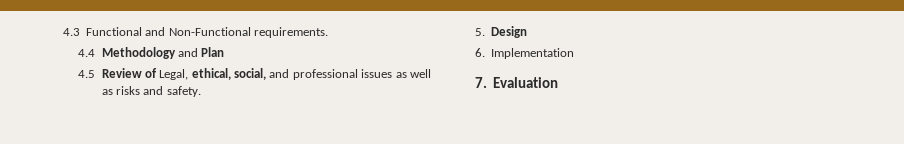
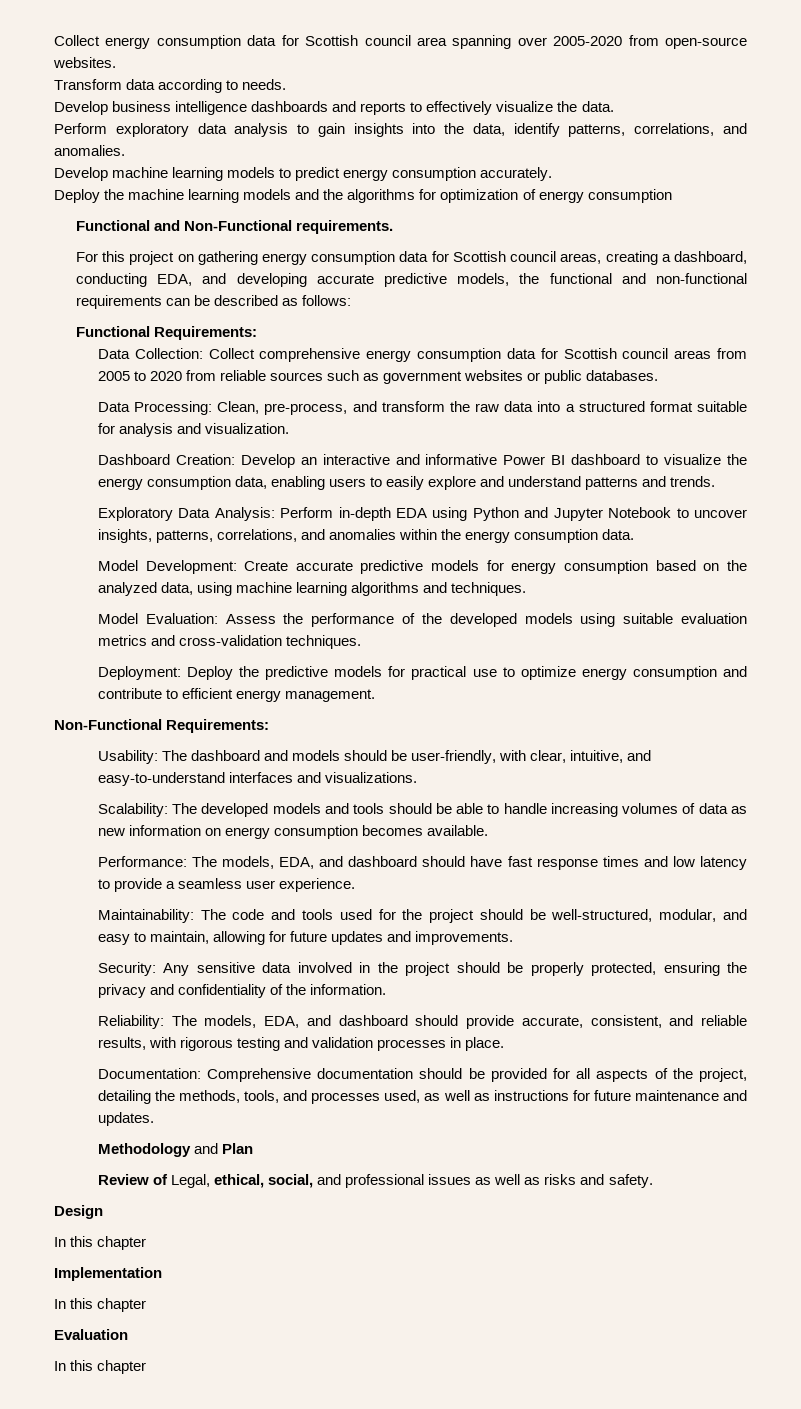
- 4.3 Functional and Non-Functional requirements.
- 4.4 Methodology and Plan
+ Collect energy consumption data for Scottish council area spanning over 2005-2020 from open-source websites.
+ Transform data according to needs.
+ Develop business intelligence dashboards and reports to effectively visualize the data.
+ Perform exploratory data analysis to gain insights into the data, identify patterns, correlations, and anomalies.
+ Develop machine learning models to predict energy consumption accurately.
+ Deploy the machine learning models and the algorithms for optimization of energy consumption
+ Functional and Non-Functional requirements.
+ For this project on gathering energy consumption data for Scottish council areas, creating a dashboard, conducting EDA, and developing accurate predictive models, the functional and non-functional requirements can be described as follows:
+ Functional Requirements:
+ Data Collection: Collect comprehensive energy consumption data for Scottish council areas from 2005 to 2020 from reliable sources such as government websites or public databases.
+ Data Processing: Clean, pre-process, and transform the raw data into a structured format suitable for analysis and visualization.
+ Dashboard Creation: Develop an interactive and informative Power BI dashboard to visualize the energy consumption data, enabling users to easily explore and understand patterns and trends.
+ Exploratory Data Analysis: Perform in-depth EDA using Python and Jupyter Notebook to uncover insights, patterns, correlations, and anomalies within the energy consumption data.
+ Model Development: Create accurate predictive models for energy consumption based on the analyzed data, using machine learning algorithms and techniques.
+ Model Evaluation: Assess the performance of the developed models using suitable evaluation metrics and cross-validation techniques.
+ Deployment: Deploy the predictive models for practical use to optimize energy consumption and contribute to efficient energy management.
+ Non-Functional Requirements:
+ Usability: The dashboard and models should be user-friendly, with clear, intuitive, and easy-to-understand interfaces and visualizations.
+ Scalability: The developed models and tools should be able to handle increasing volumes of data as new information on energy consumption becomes available.
+ Performance: The models, EDA, and dashboard should have fast response times and low latency to provide a seamless user experience.
+ Maintainability: The code and tools used for the project should be well-structured, modular, and easy to maintain, allowing for future updates and improvements.
+ Security: Any sensitive data involved in the project should be properly protected, ensuring the privacy and confidentiality of the information.
+ Reliability: The models, EDA, and dashboard should provide accurate, consistent, and reliable results, with rigorous testing and validation processes in place.
+ Documentation: Comprehensive documentation should be provided for all aspects of the project, detailing the methods, tools, and processes used, as well as instructions for future maintenance and updates.
+ Methodology and Plan
- 4.5 Review of Legal, ethical, social, and professional issues as well as risks and safety.
+ Review of Legal, ethical, social, and professional issues as well as risks and safety.
- 5. Design
- 6. Implementation
- 7. Evaluation
+ Design
+ In this chapter
+ Implementation
+ In this chapter
+ Evaluation
+ In this chapter

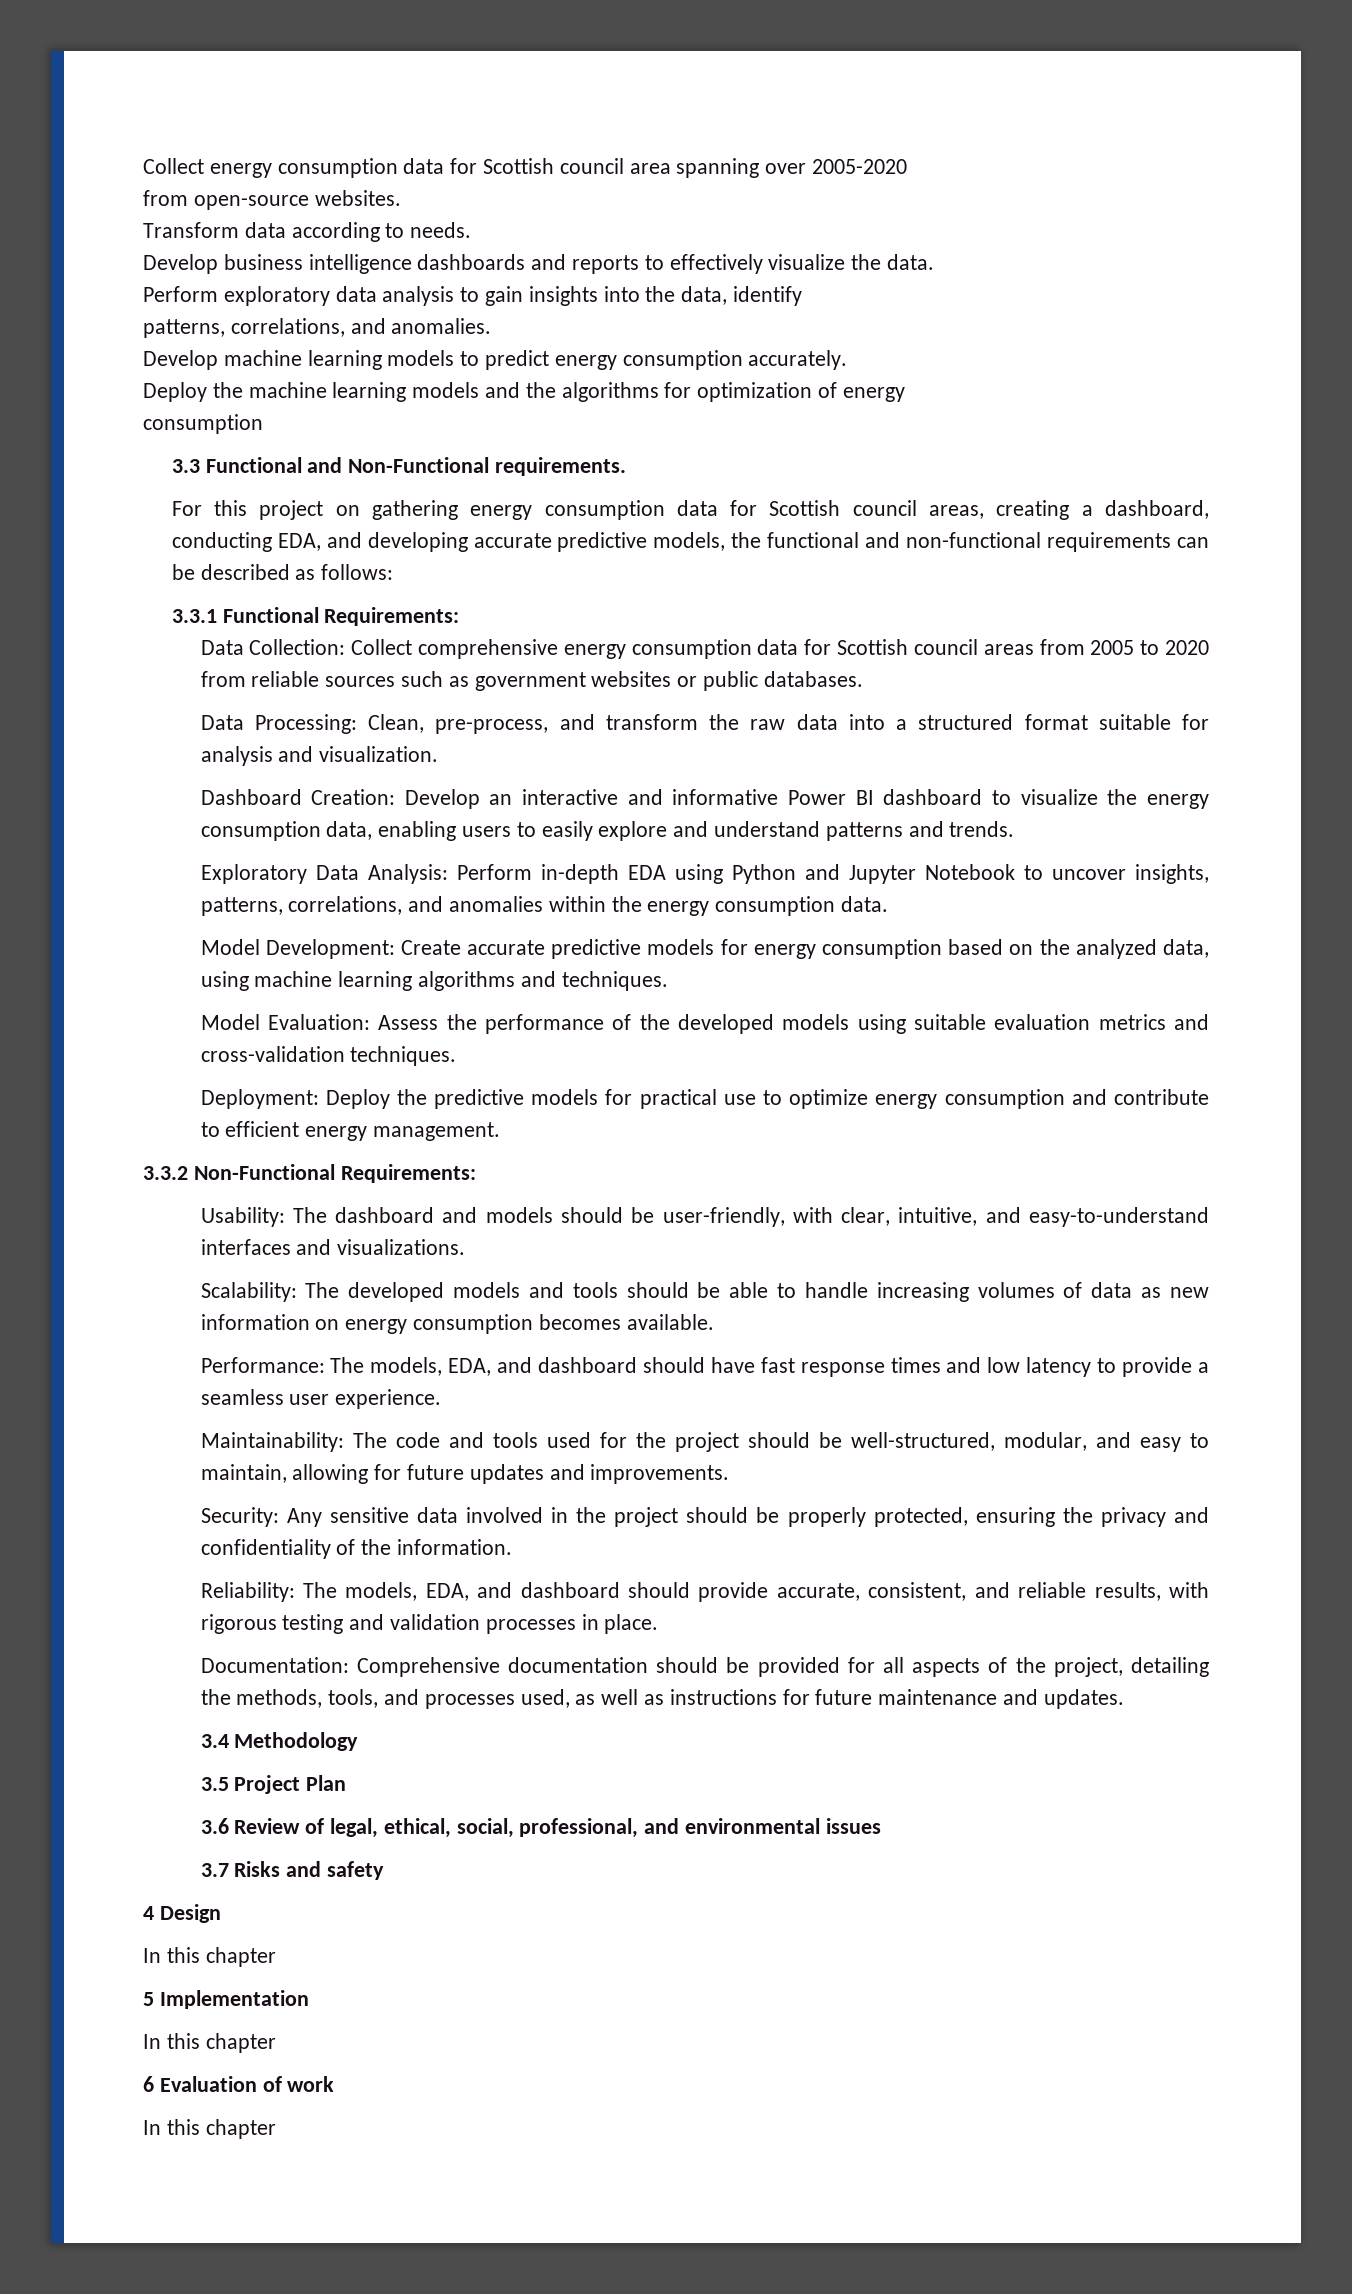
- Collect energy consumption data for Scottish council area spanning over 2005-2020 from open-source websites.
+ Collect energy consumption data for Scottish council area spanning over 2005-2020
+ from open-source websites.
- Perform exploratory data analysis to gain insights into the data, identify patterns, correlations, and anomalies.
+ Perform exploratory data analysis to gain insights into the data, identify
+ patterns, correlations, and anomalies.
- Deploy the machine learning models and the algorithms for optimization of energy consumption
+ Deploy the machine learning models and the algorithms for optimization of energy
+ consumption
- Functional and Non-Functional requirements.
+ 3.3 Functional and Non-Functional requirements.
- Functional Requirements:
+ 3.3.1 Functional Requirements:
- Non-Functional Requirements:
+ 3.3.2 Non-Functional Requirements:
- Methodology and Plan
+ 3.4 Methodology
+ 3.5 Project Plan
- Review of Legal, ethical, social, and professional issues as well as risks and safety.
- Design
+ 3.6 Review of legal, ethical, social, professional, and environmental issues
+ 3.7 Risks and safety
+ 4 Design
- Implementation
+ 5 Implementation
- Evaluation
+ 6 Evaluation of work

